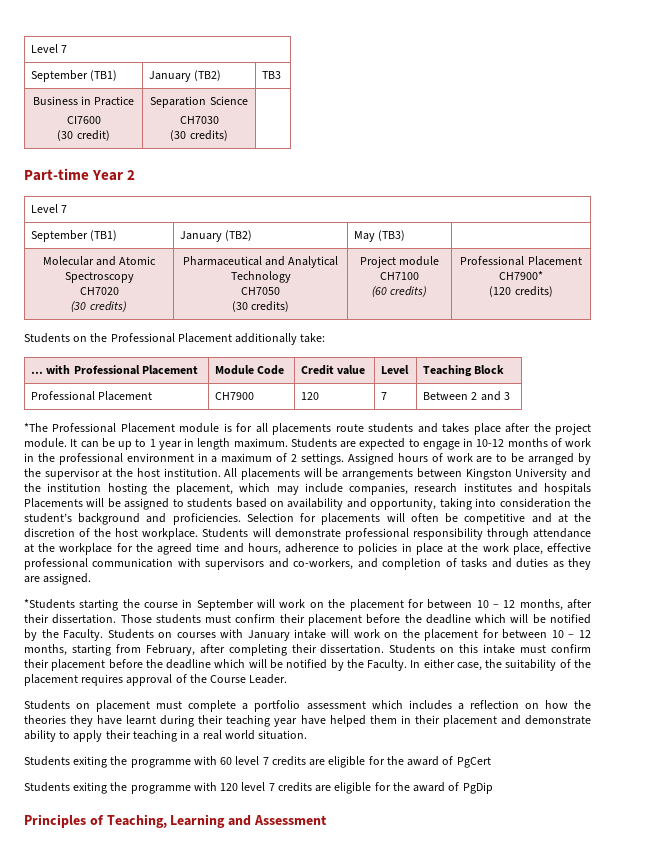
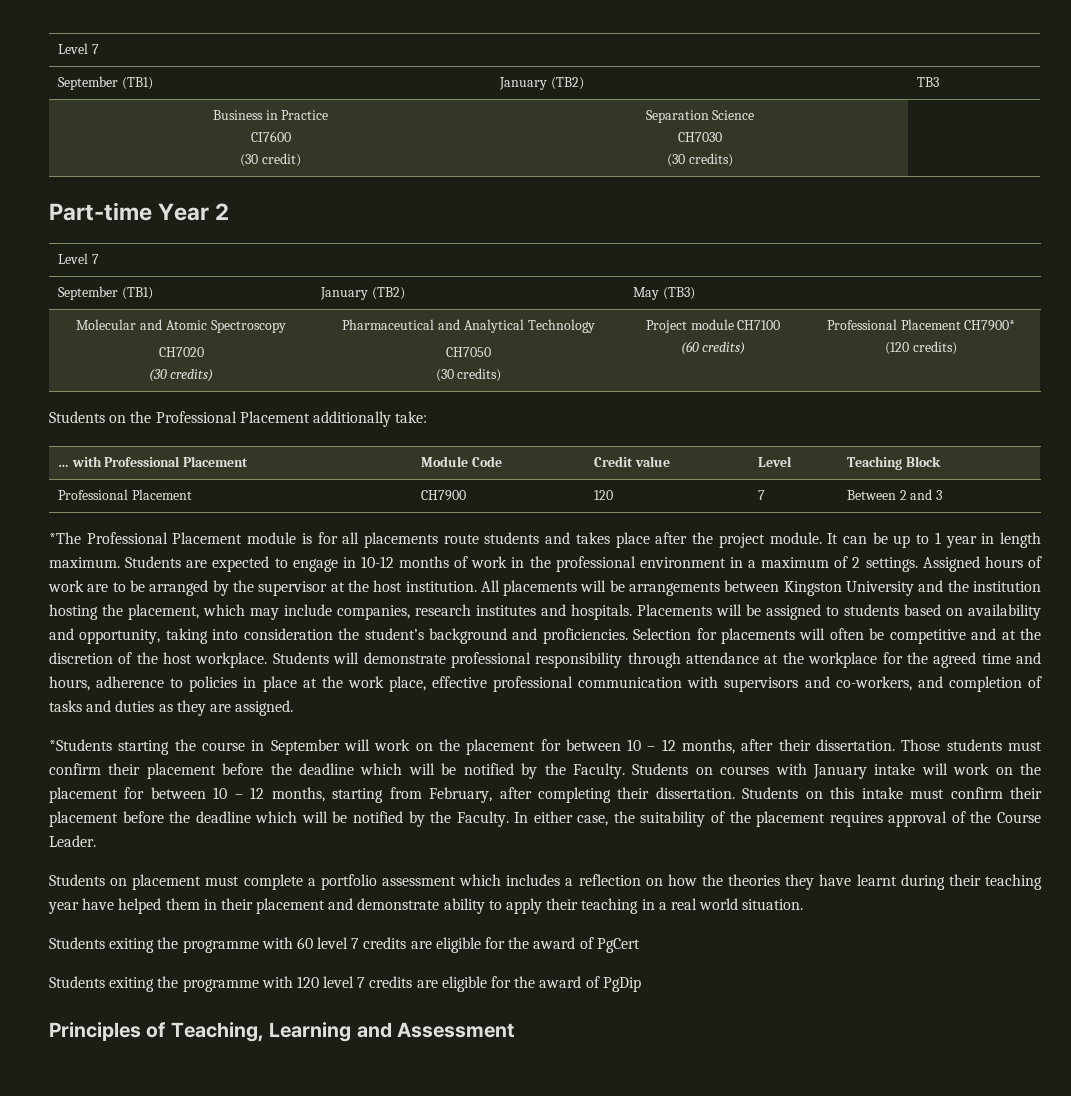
- All placements will be arrangements between Kingston University and the institution hosting the placement, which may include companies, research institutes and hospitals Placements will be assigned to students based on availability and opportunity, taking into consideration the student’s background and proficiencies.
+ All placements will be arrangements between Kingston University and the institution hosting the placement, which may include companies, research institutes and hospitals. Placements will be assigned to students based on availability and opportunity, taking into consideration the student’s background and proficiencies.

